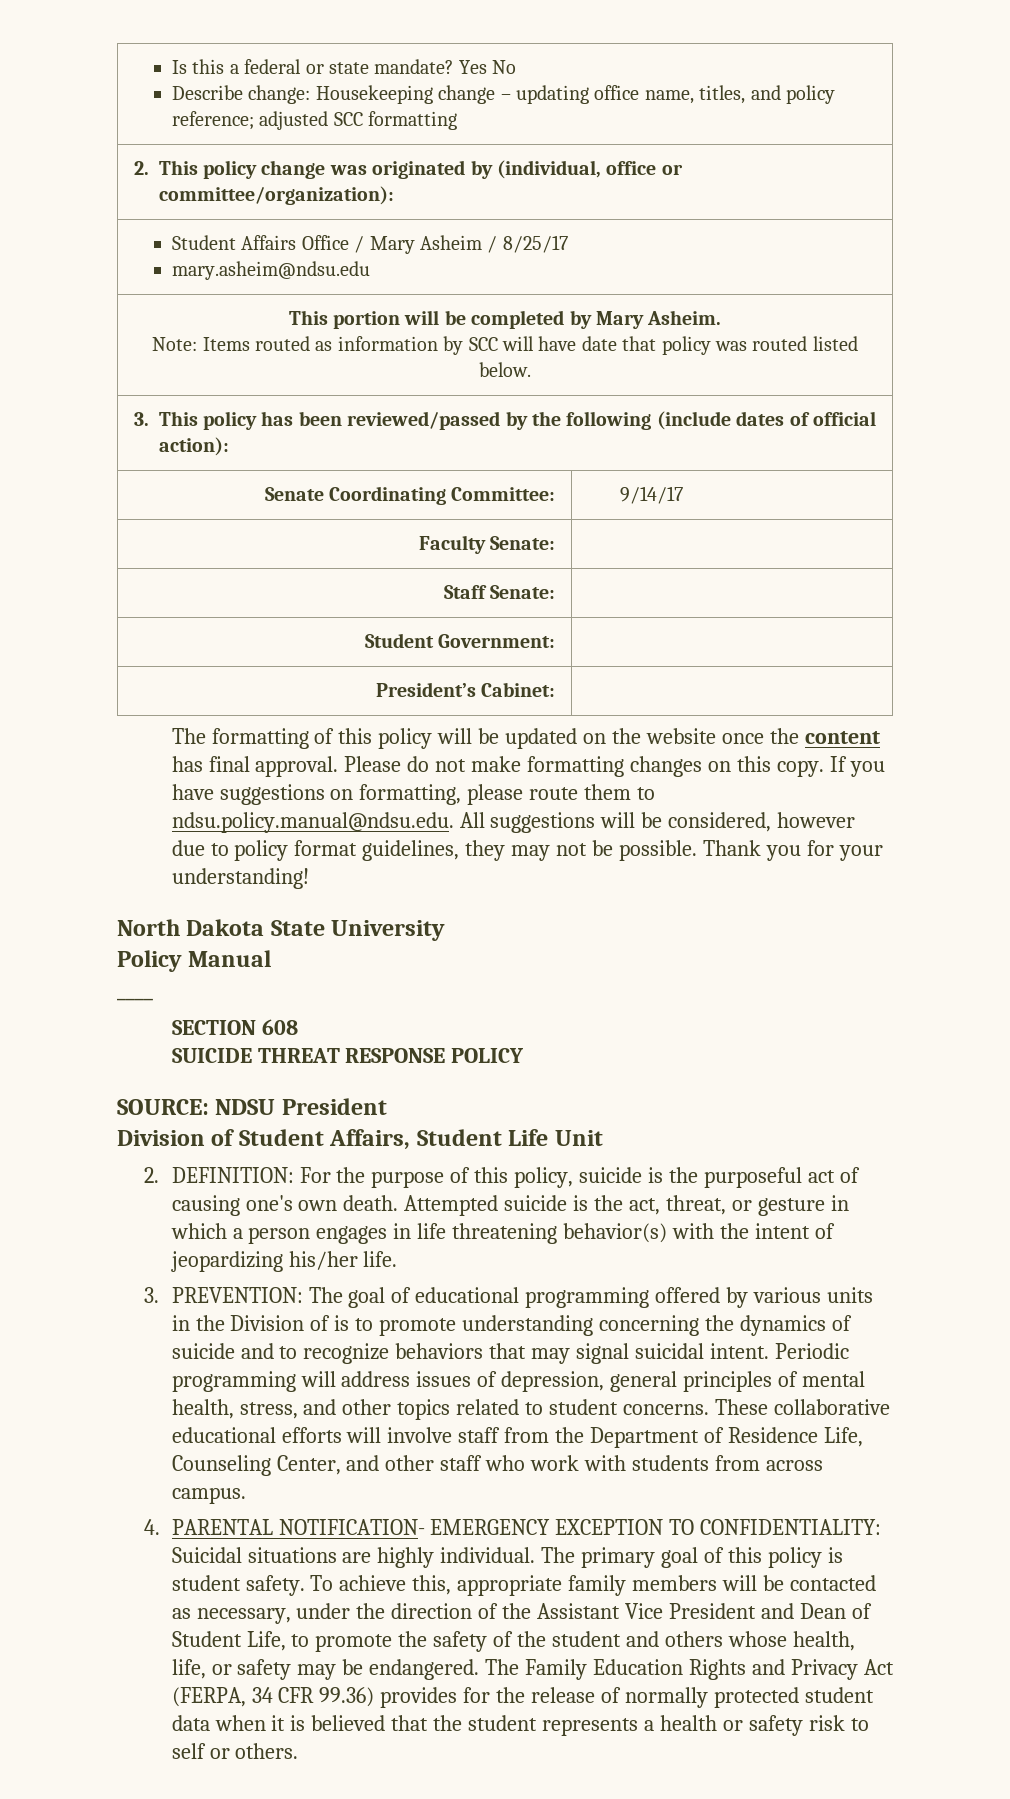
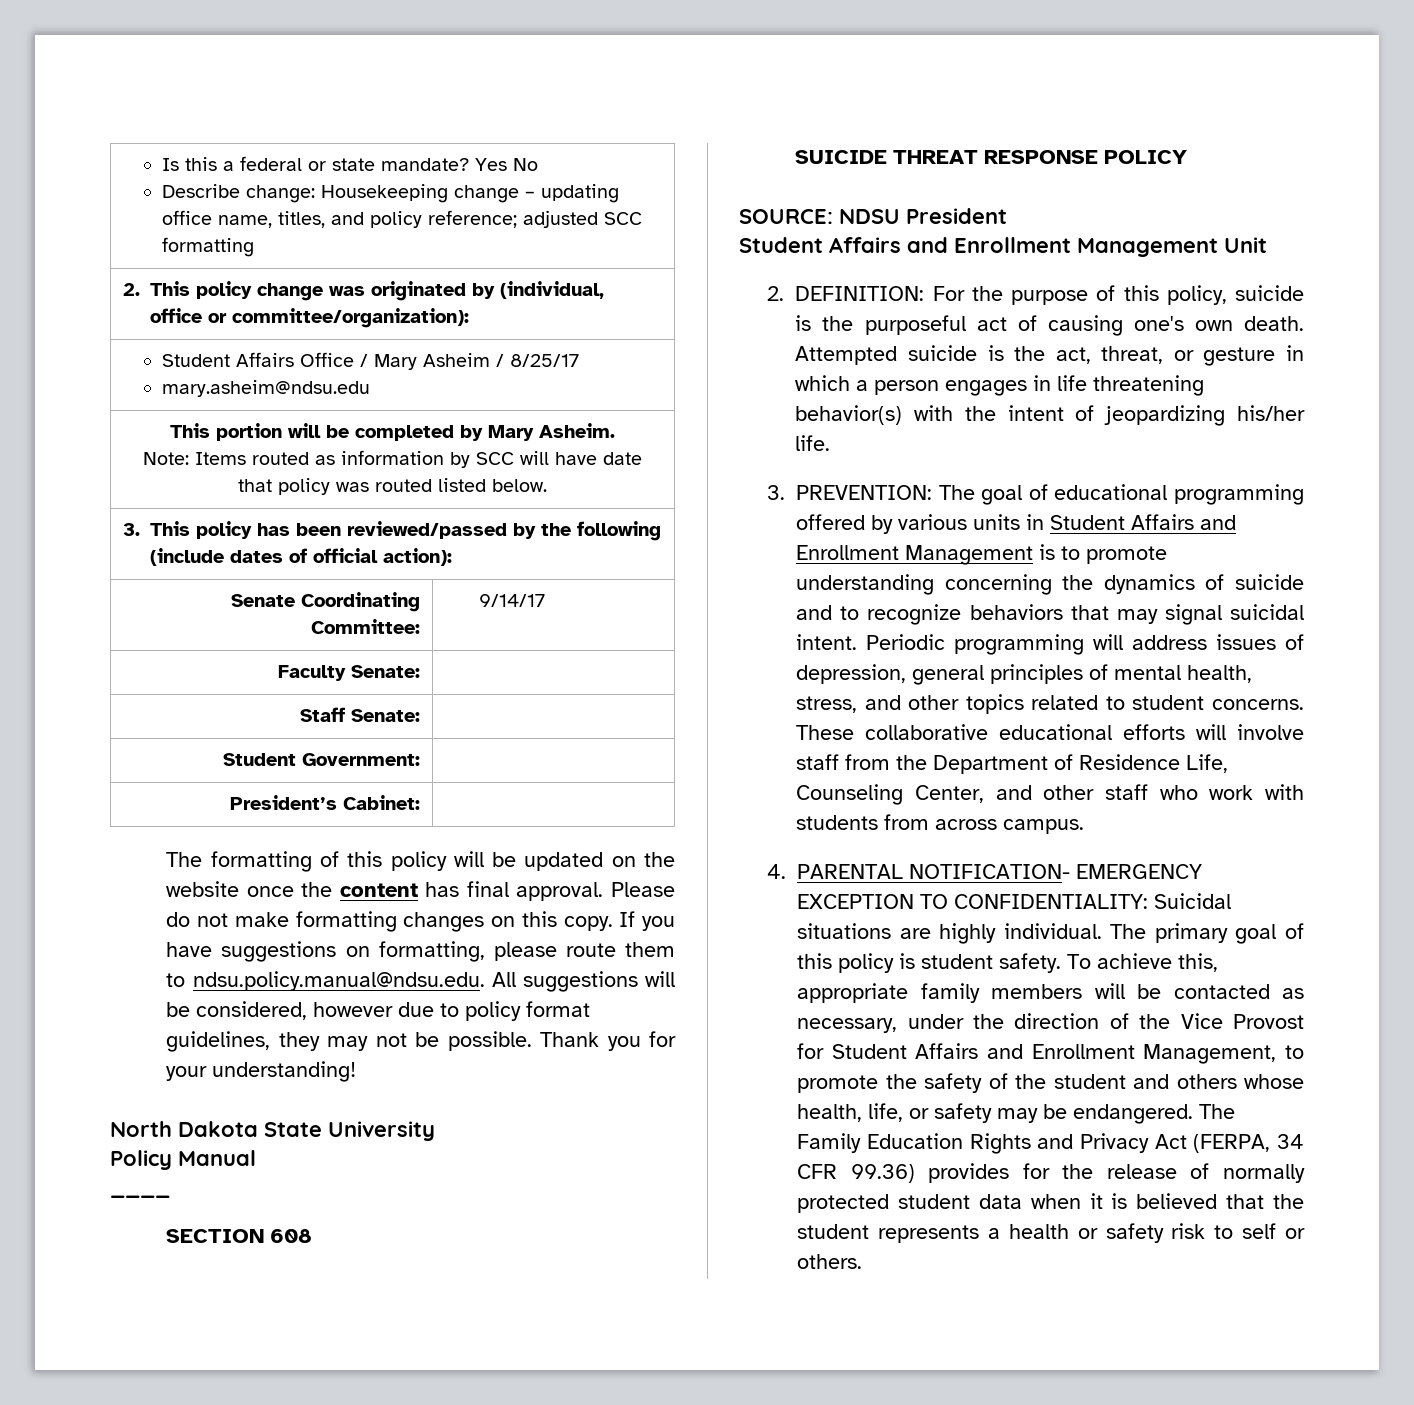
- Division of Student Affairs, Student Life Unit
+ Student Affairs and Enrollment Management Unit
- 3. PREVENTION: The goal of educational programming offered by various units in the Division of is to promote understanding concerning the dynamics of suicide and to recognize behaviors that may signal suicidal intent.
+ 3. PREVENTION: The goal of educational programming offered by various units in Student Affairs and Enrollment Management is to promote understanding concerning the dynamics of suicide and to recognize behaviors that may signal suicidal intent.
- To achieve this, appropriate family members will be contacted as necessary, under the direction of the Assistant Vice President and Dean of Student Life, to promote the safety of the student and others whose health, life, or safety may be endangered.
+ To achieve this, appropriate family members will be contacted as necessary, under the direction of the Vice Provost for Student Affairs and Enrollment Management, to promote the safety of the student and others whose health, life, or safety may be endangered.

